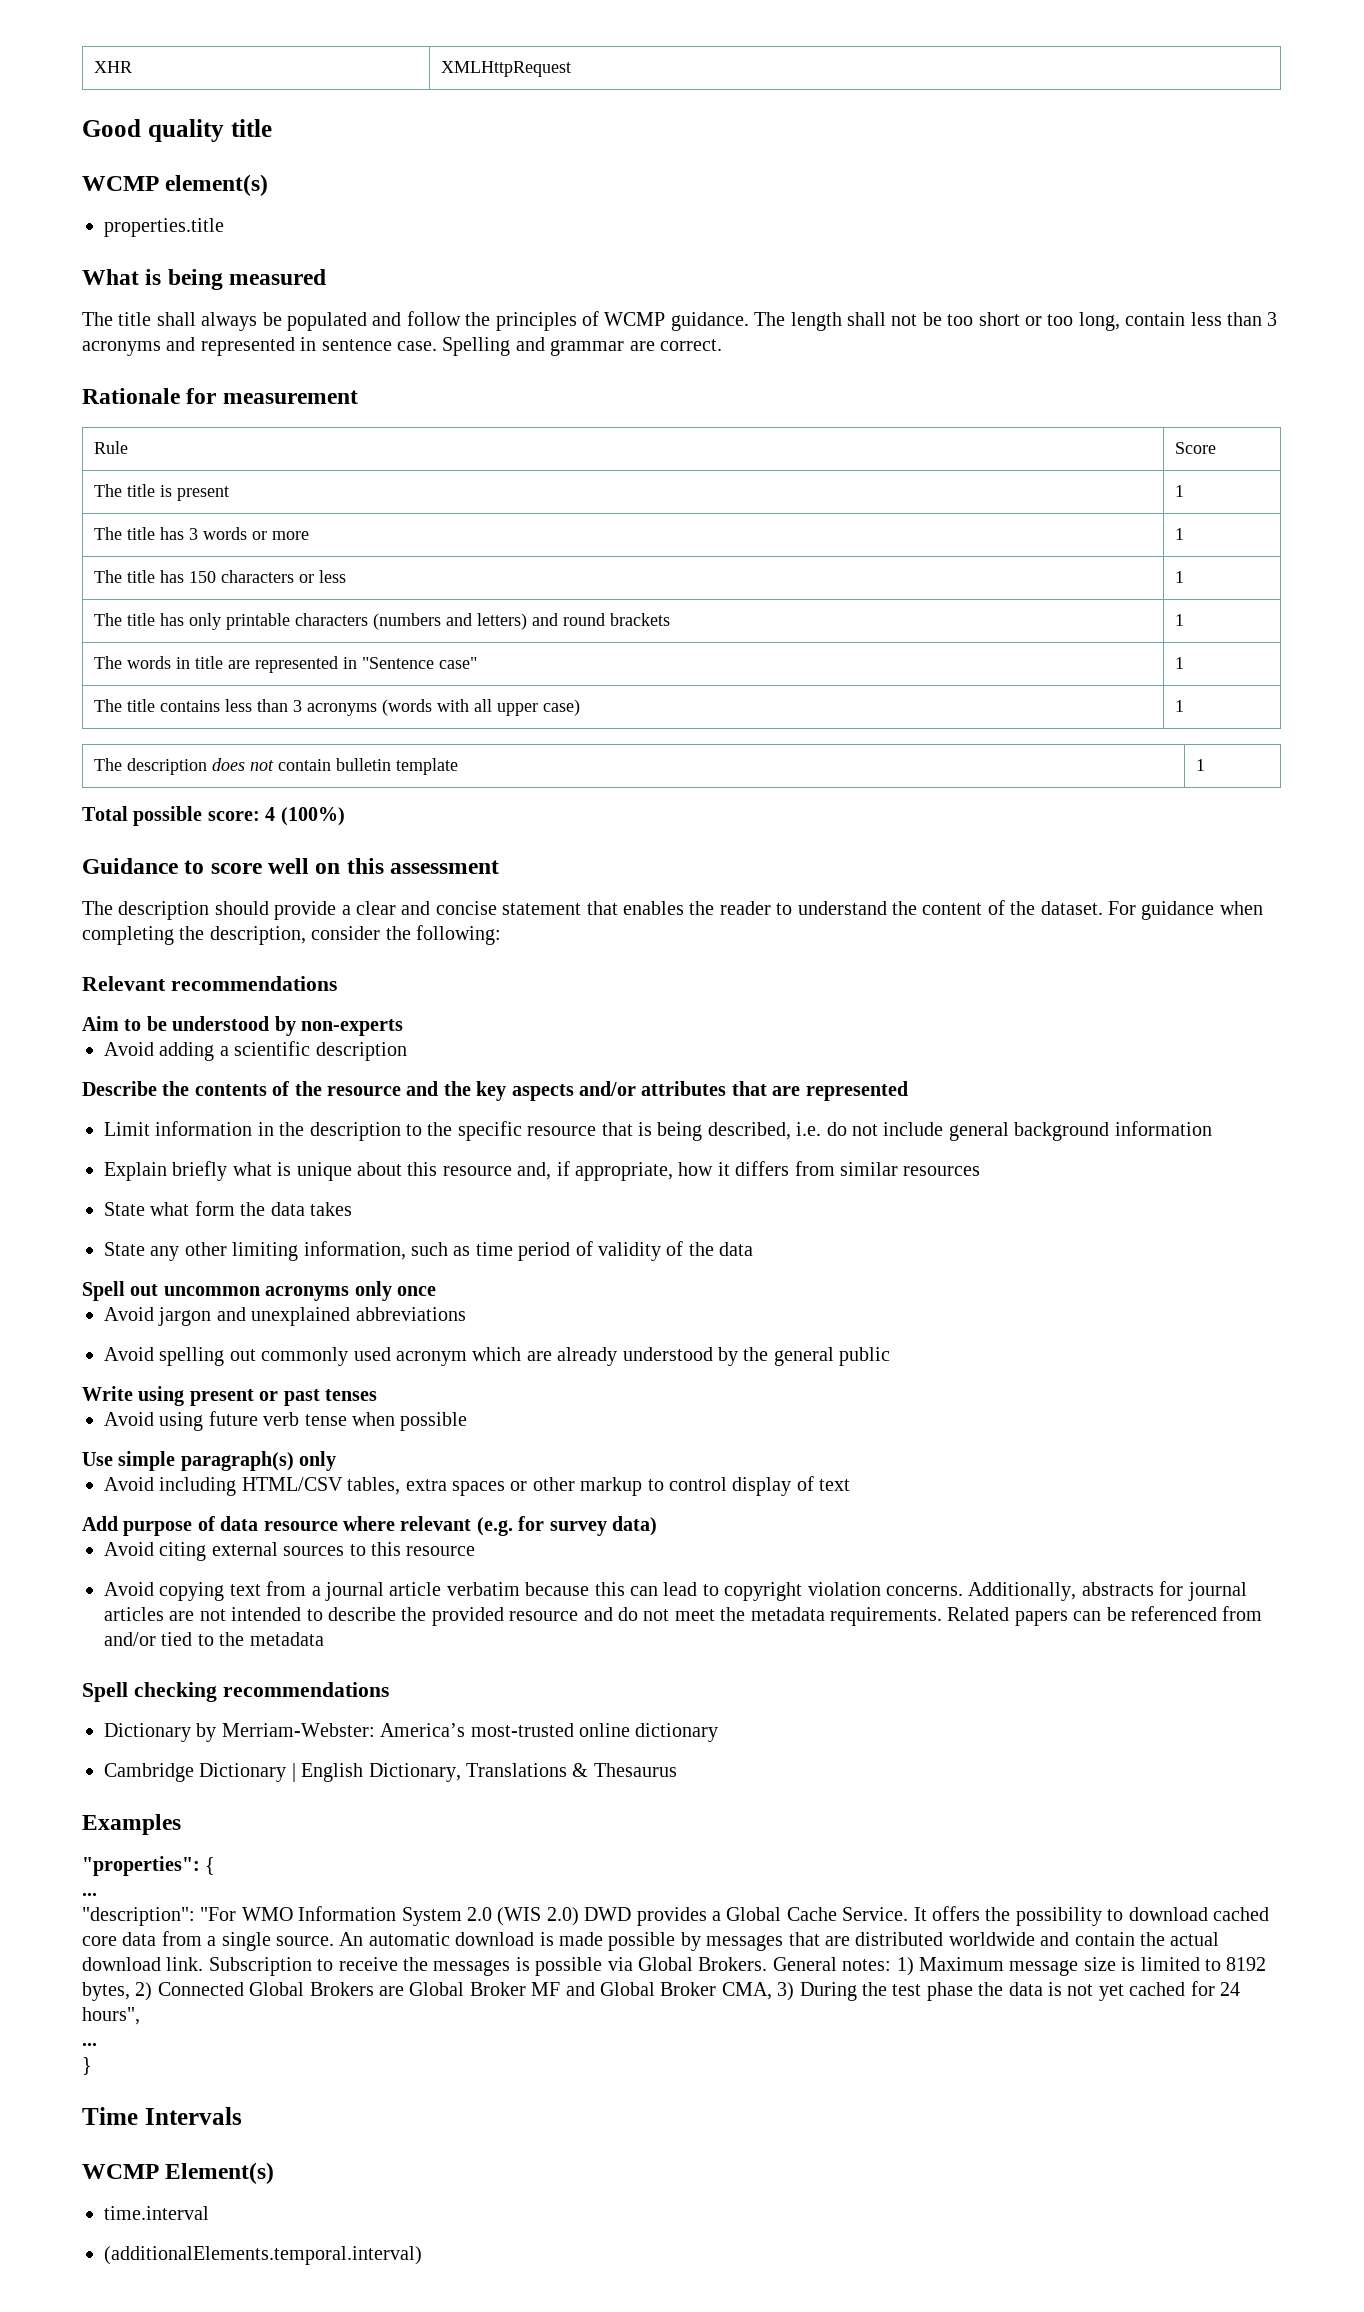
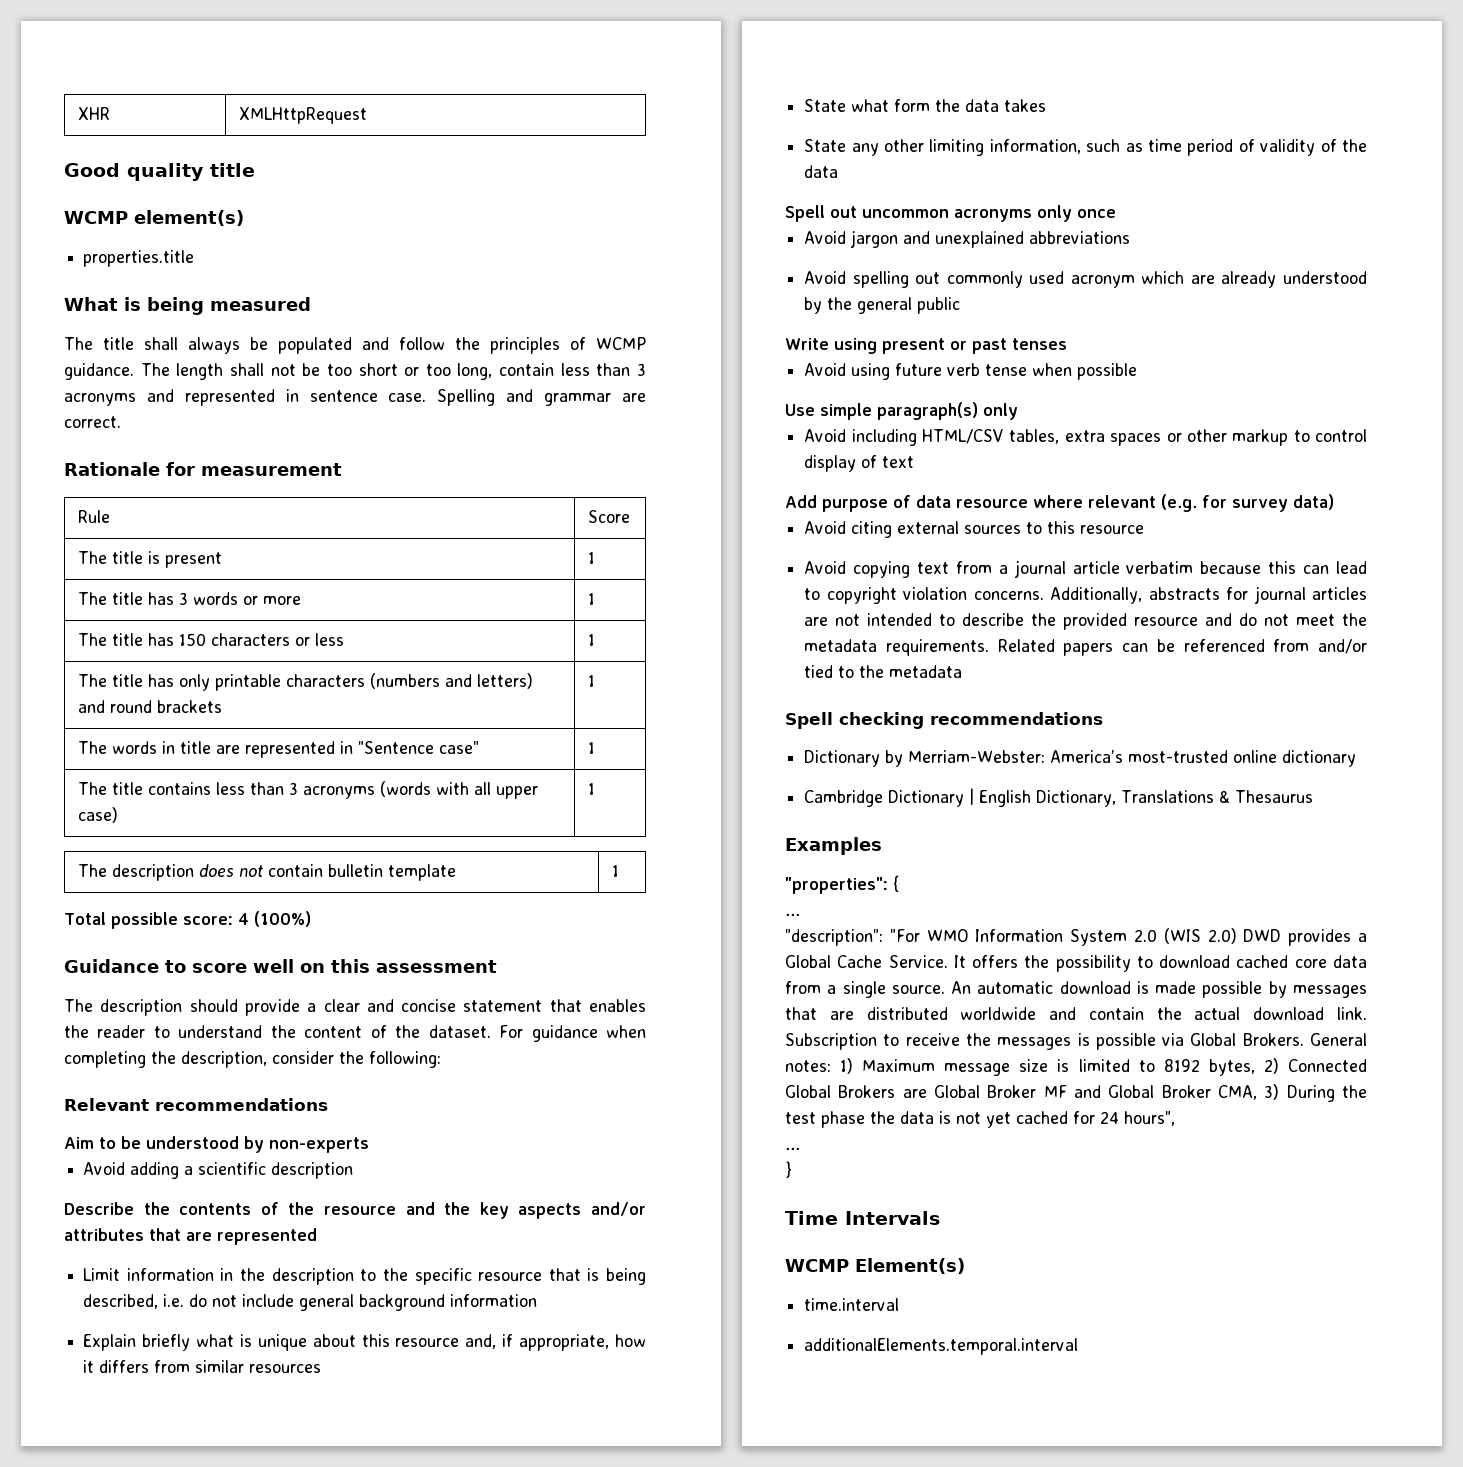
- (additionalElements.temporal.interval)
+ additionalElements.temporal.interval

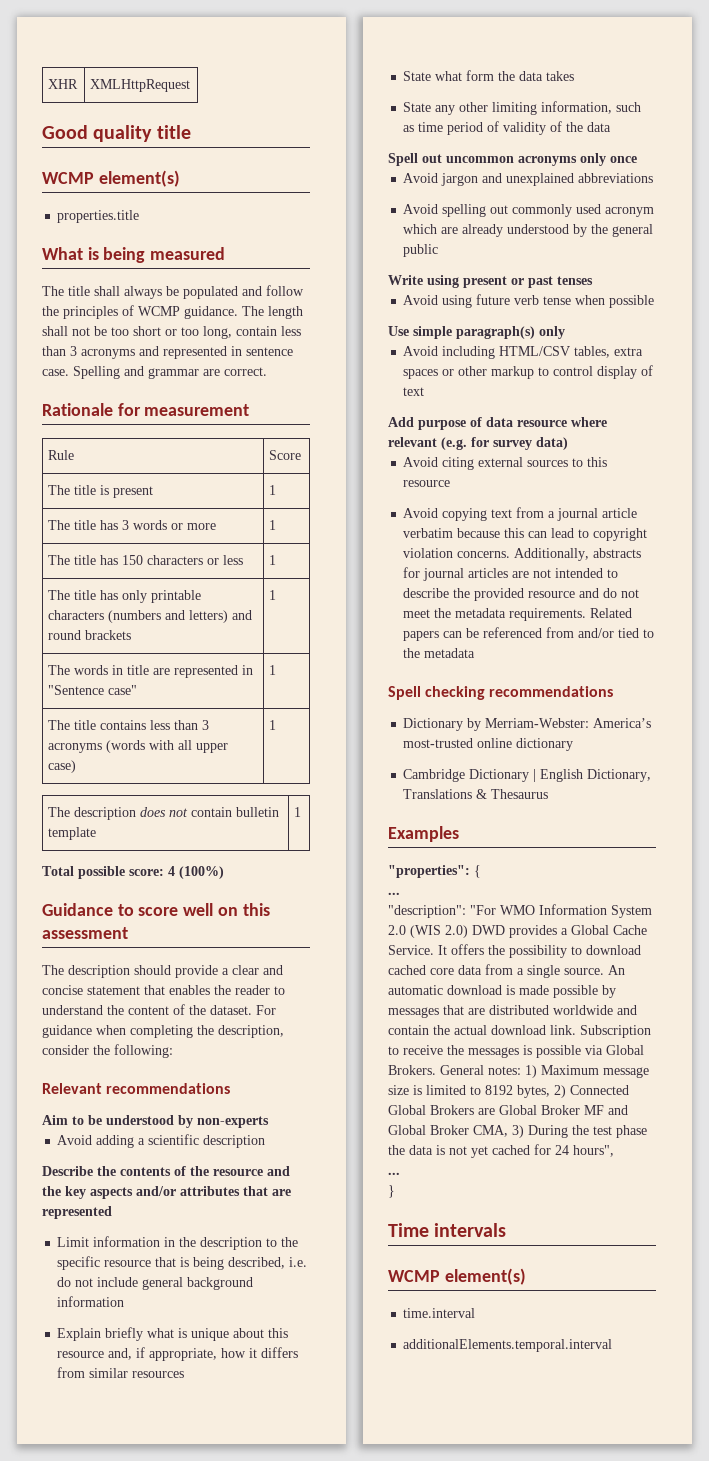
- Time Intervals
- WCMP Element(s)
+ Time intervals
+ WCMP element(s)

